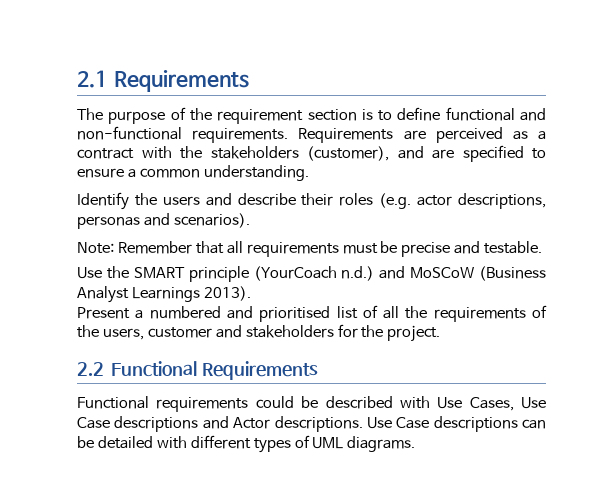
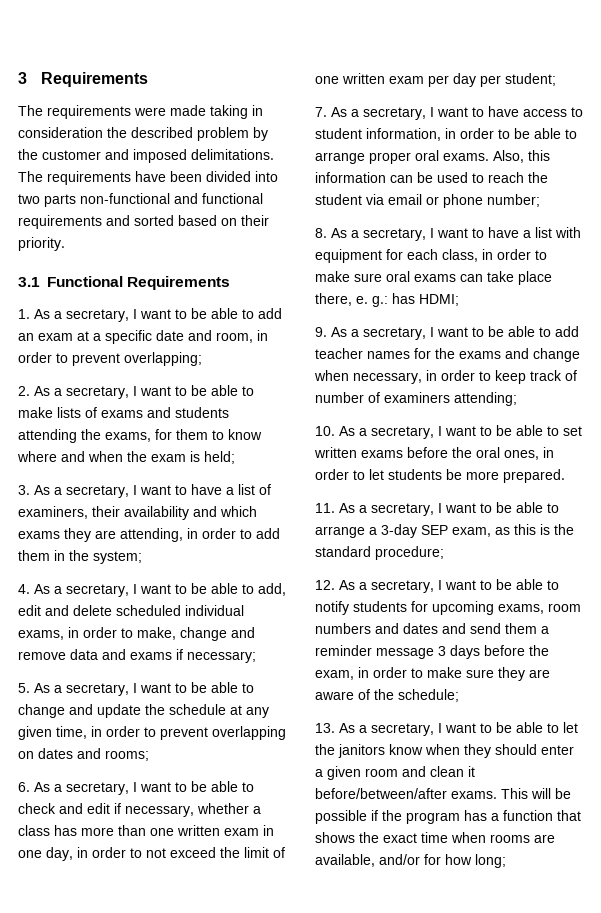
- 2.1 Requirements
+ 3 Requirements
- The purpose of the requirement section is to define functional and non-functional requirements. Requirements are perceived as a contract with the stakeholders (customer), and are specified to ensure a common understanding.
- Identify the users and describe their roles (e.g. actor descriptions, personas and scenarios).
- Note: Remember that all requirements must be precise and testable.
- Use the SMART principle (YourCoach n.d.) and MoSCoW (Business Analyst Learnings 2013).
- Present a numbered and prioritised list of all the requirements of the users, customer and stakeholders for the project.
- 2.2 Functional Requirements
- Functional requirements could be described with Use Cases, Use Case descriptions and Actor descriptions. Use Case descriptions can be detailed with different types of UML diagrams.
+ The requirements were made taking in consideration the described problem by the customer and imposed delimitations. The requirements have been divided into two parts non-functional and functional requirements and sorted based on their priority.
+ 3.1 Functional Requirements
+ 1. As a secretary, I want to be able to add an exam at a specific date and room, in order to prevent overlapping;
+ 2. As a secretary, I want to be able to make lists of exams and students attending the exams, for them to know where and when the exam is held;
+ 3. As a secretary, I want to have a list of examiners, their availability and which exams they are attending, in order to add them in the system;
+ 4. As a secretary, I want to be able to add, edit and delete scheduled individual exams, in order to make, change and remove data and exams if necessary;
+ 5. As a secretary, I want to be able to change and update the schedule at any given time, in order to prevent overlapping on dates and rooms;
+ 6. As a secretary, I want to be able to check and edit if necessary, whether a class has more than one written exam in one day, in order to not exceed the limit of one written exam per day per student;
+ 7. As a secretary, I want to have access to student information, in order to be able to arrange proper oral exams. Also, this information can be used to reach the student via email or phone number;
+ 8. As a secretary, I want to have a list with equipment for each class, in order to make sure oral exams can take place there, e. g.: has HDMI;
+ 9. As a secretary, I want to be able to add teacher names for the exams and change when necessary, in order to keep track of number of examiners attending;
+ 10. As a secretary, I want to be able to set written exams before the oral ones, in order to let students be more prepared.
+ 11. As a secretary, I want to be able to arrange a 3-day SEP exam, as this is the standard procedure;
+ 12. As a secretary, I want to be able to notify students for upcoming exams, room numbers and dates and send them a reminder message 3 days before the exam, in order to make sure they are aware of the schedule;
+ 13. As a secretary, I want to be able to let the janitors know when they should enter a given room and clean it before/between/after exams. This will be possible if the program has a function that shows the exact time when rooms are available, and/or for how long;

